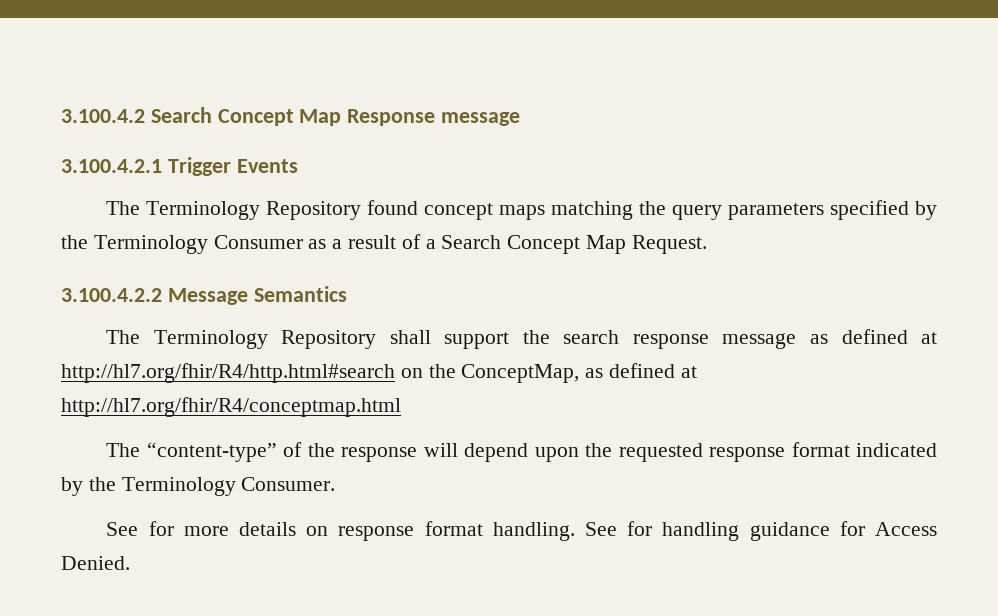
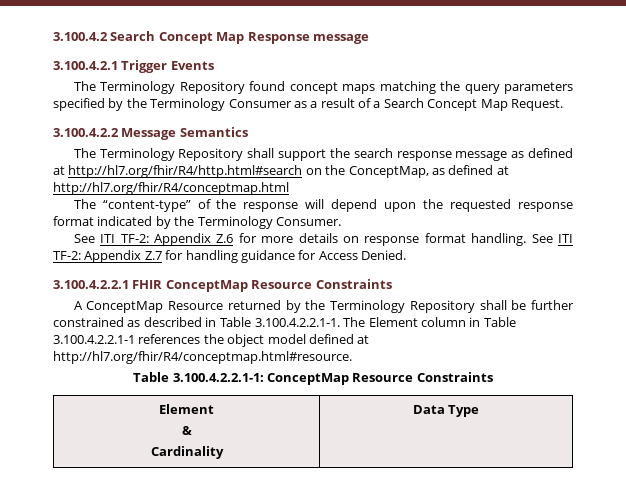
- See for more details on response format handling.
+ See ITI TF-2: Appendix Z.6 for more details on response format handling.
- See for handling guidance for Access Denied.
+ See ITI TF-2: Appendix Z.7 for handling guidance for Access Denied.
+ 3.100.4.2.2.1 FHIR ConceptMap Resource Constraints
+ A ConceptMap Resource returned by the Terminology Repository shall be further constrained as described in Table 3.100.4.2.2.1-1. The Element column in Table 3.100.4.2.2.1-1 references the object model defined at http://hl7.org/fhir/R4/conceptmap.html#resource.
+ Table 3.100.4.2.2.1-1: ConceptMap Resource Constraints
+ Element
+ &
+ Cardinality | Data Type

